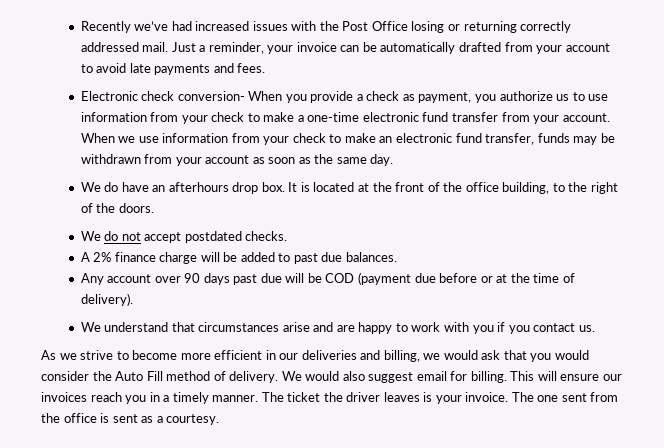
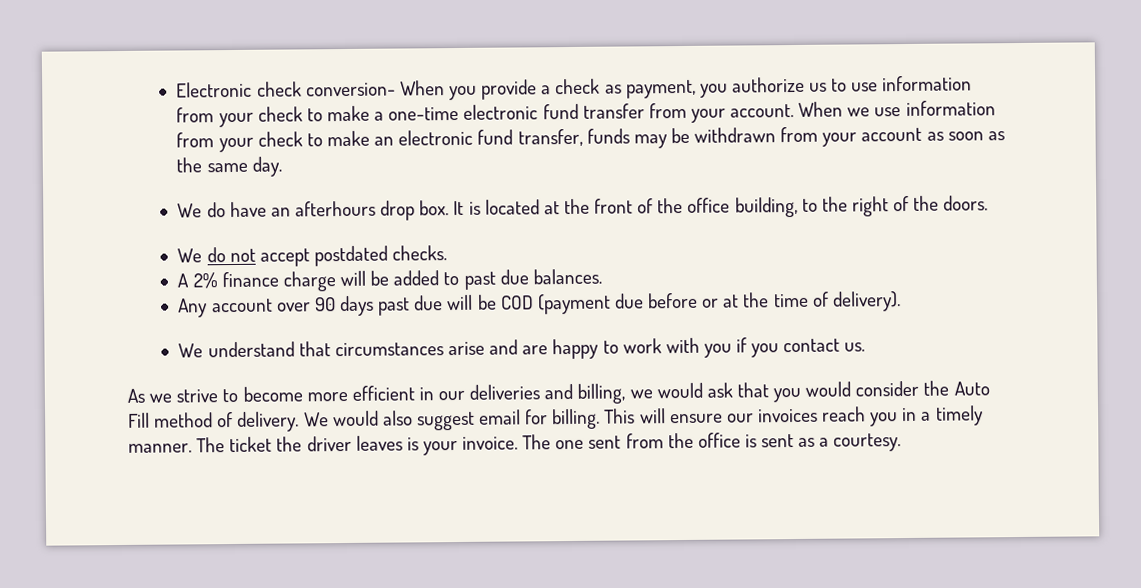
- Recently we’ve had increased issues with the Post Office losing or returning correctly addressed mail. Just a reminder, your invoice can be automatically drafted from your account to avoid late payments and fees.

